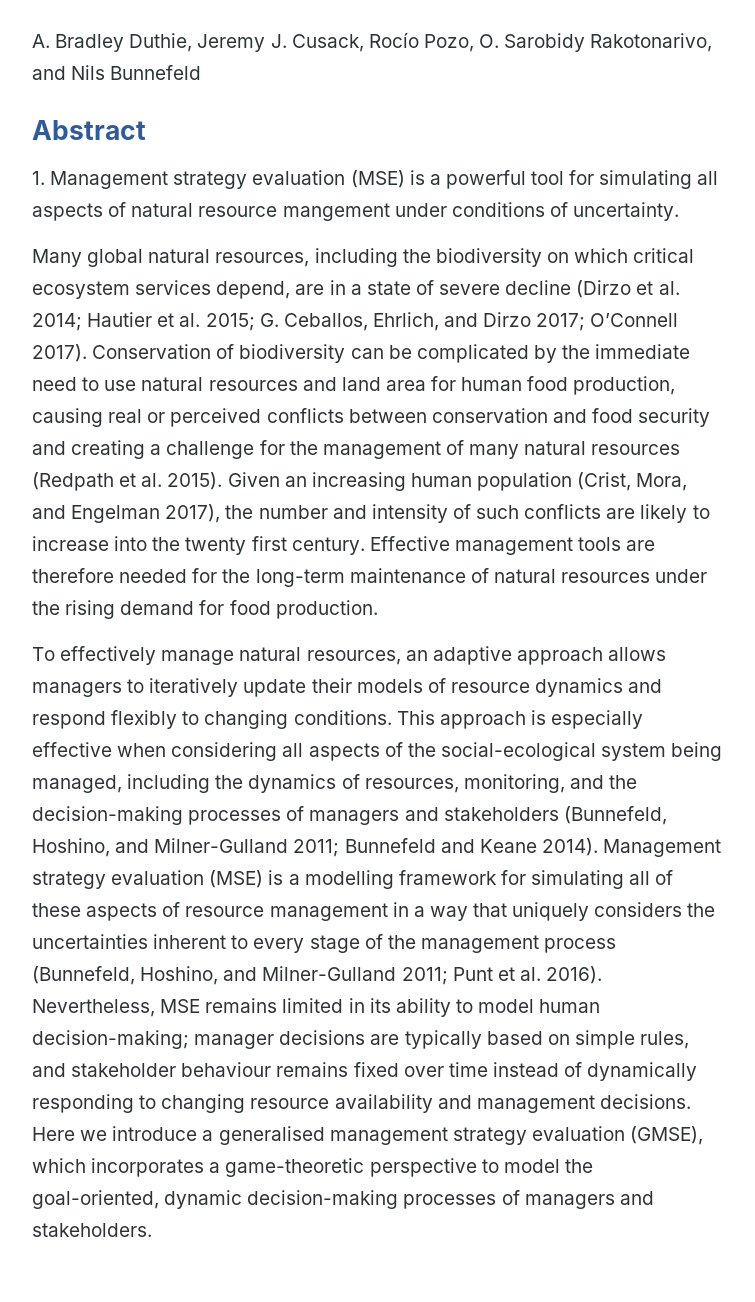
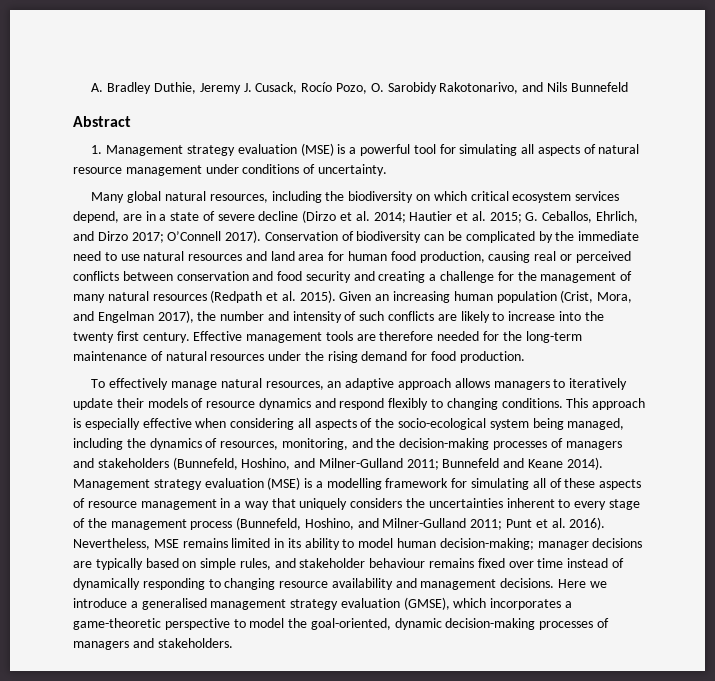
- 1. Management strategy evaluation (MSE) is a powerful tool for simulating all aspects of natural resource mangement under conditions of uncertainty.
+ 1. Management strategy evaluation (MSE) is a powerful tool for simulating all aspects of natural resource management under conditions of uncertainty.
- This approach is especially effective when considering all aspects of the social-ecological system being managed, including the dynamics of resources, monitoring, and the decision-making processes of managers and stakeholders (Bunnefeld, Hoshino, and Milner-Gulland 2011; Bunnefeld and Keane 2014).
+ This approach is especially effective when considering all aspects of the socio-ecological system being managed, including the dynamics of resources, monitoring, and the decision-making processes of managers and stakeholders (Bunnefeld, Hoshino, and Milner-Gulland 2011; Bunnefeld and Keane 2014).

